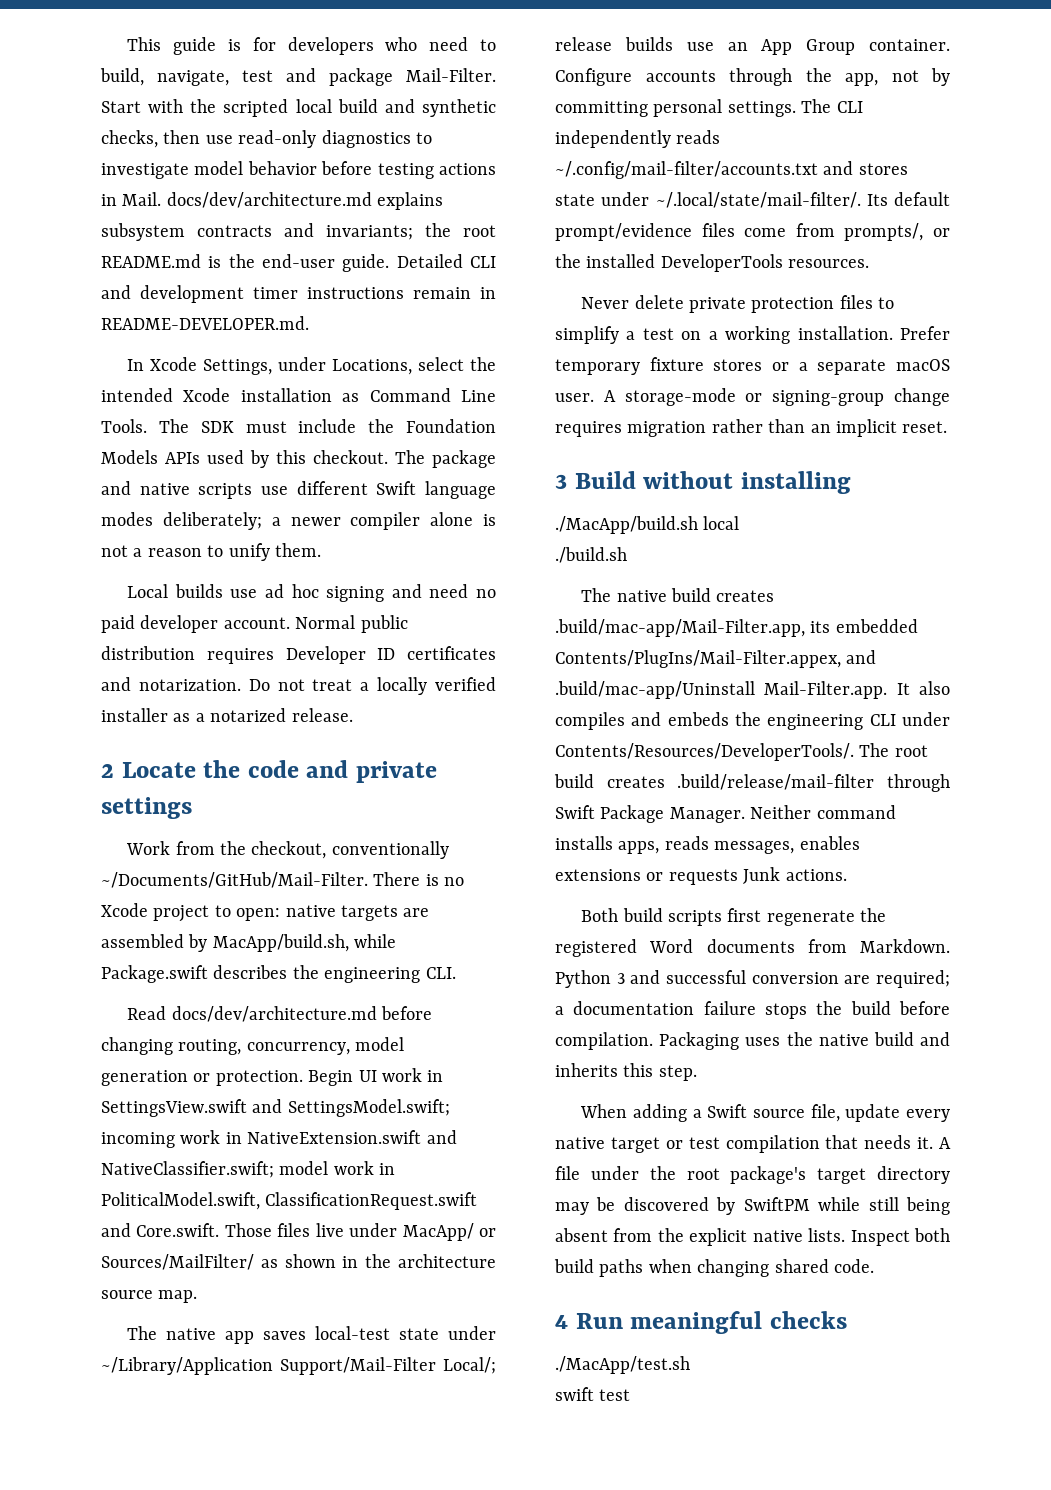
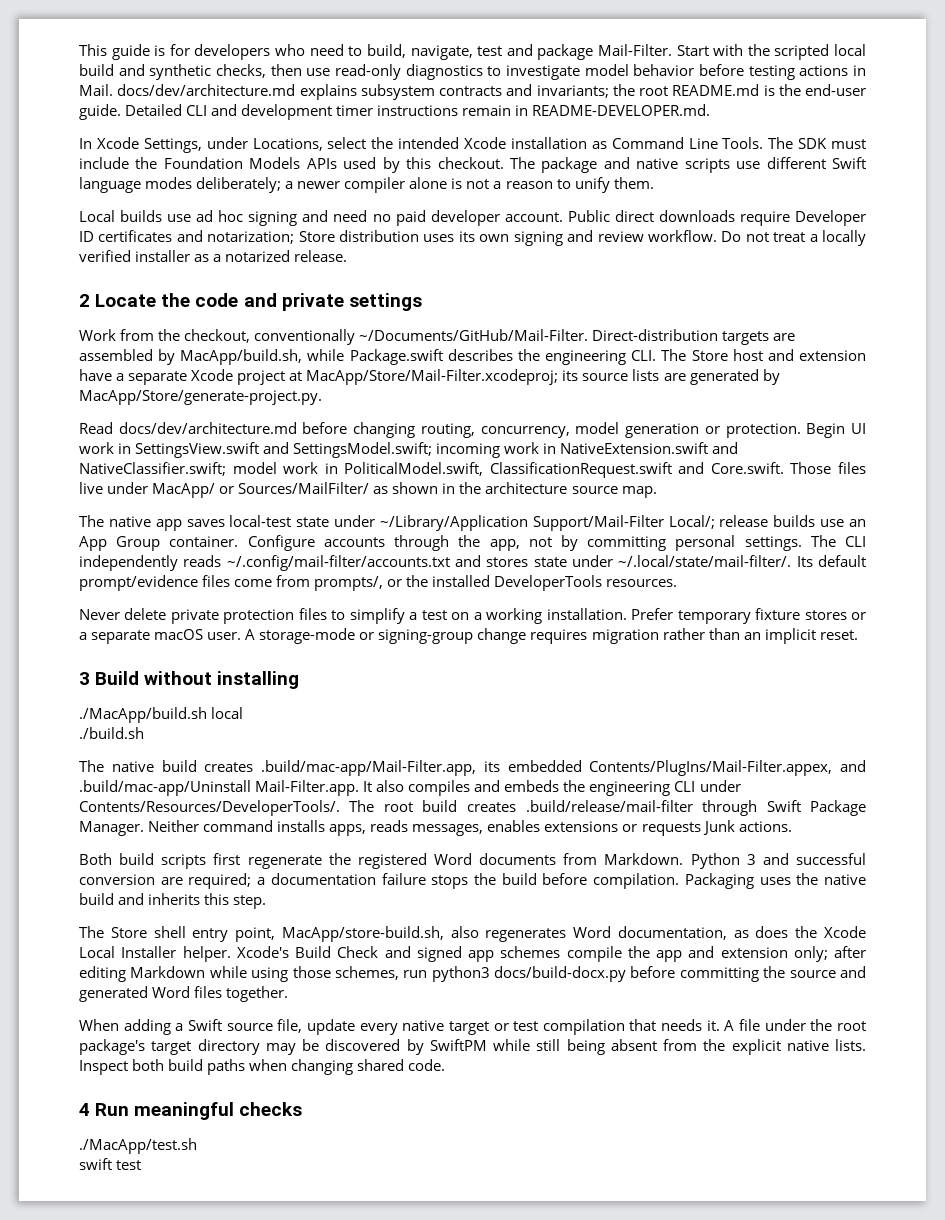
- Normal public distribution requires Developer ID certificates and notarization.
+ Public direct downloads require Developer ID certificates and notarization; Store distribution uses its own signing and review workflow.
- There is no Xcode project to open: native targets are assembled by MacApp/build.sh, while Package.swift describes the engineering CLI.
+ Direct-distribution targets are assembled by MacApp/build.sh, while Package.swift describes the engineering CLI. The Store host and extension have a separate Xcode project at MacApp/Store/Mail-Filter.xcodeproj; its source lists are generated by MacApp/Store/generate-project.py.
+ The Store shell entry point, MacApp/store-build.sh, also regenerates Word documentation, as does the Xcode Local Installer helper. Xcode's Build Check and signed app schemes compile the app and extension only; after editing Markdown while using those schemes, run python3 docs/build-docx.py before committing the source and generated Word files together.

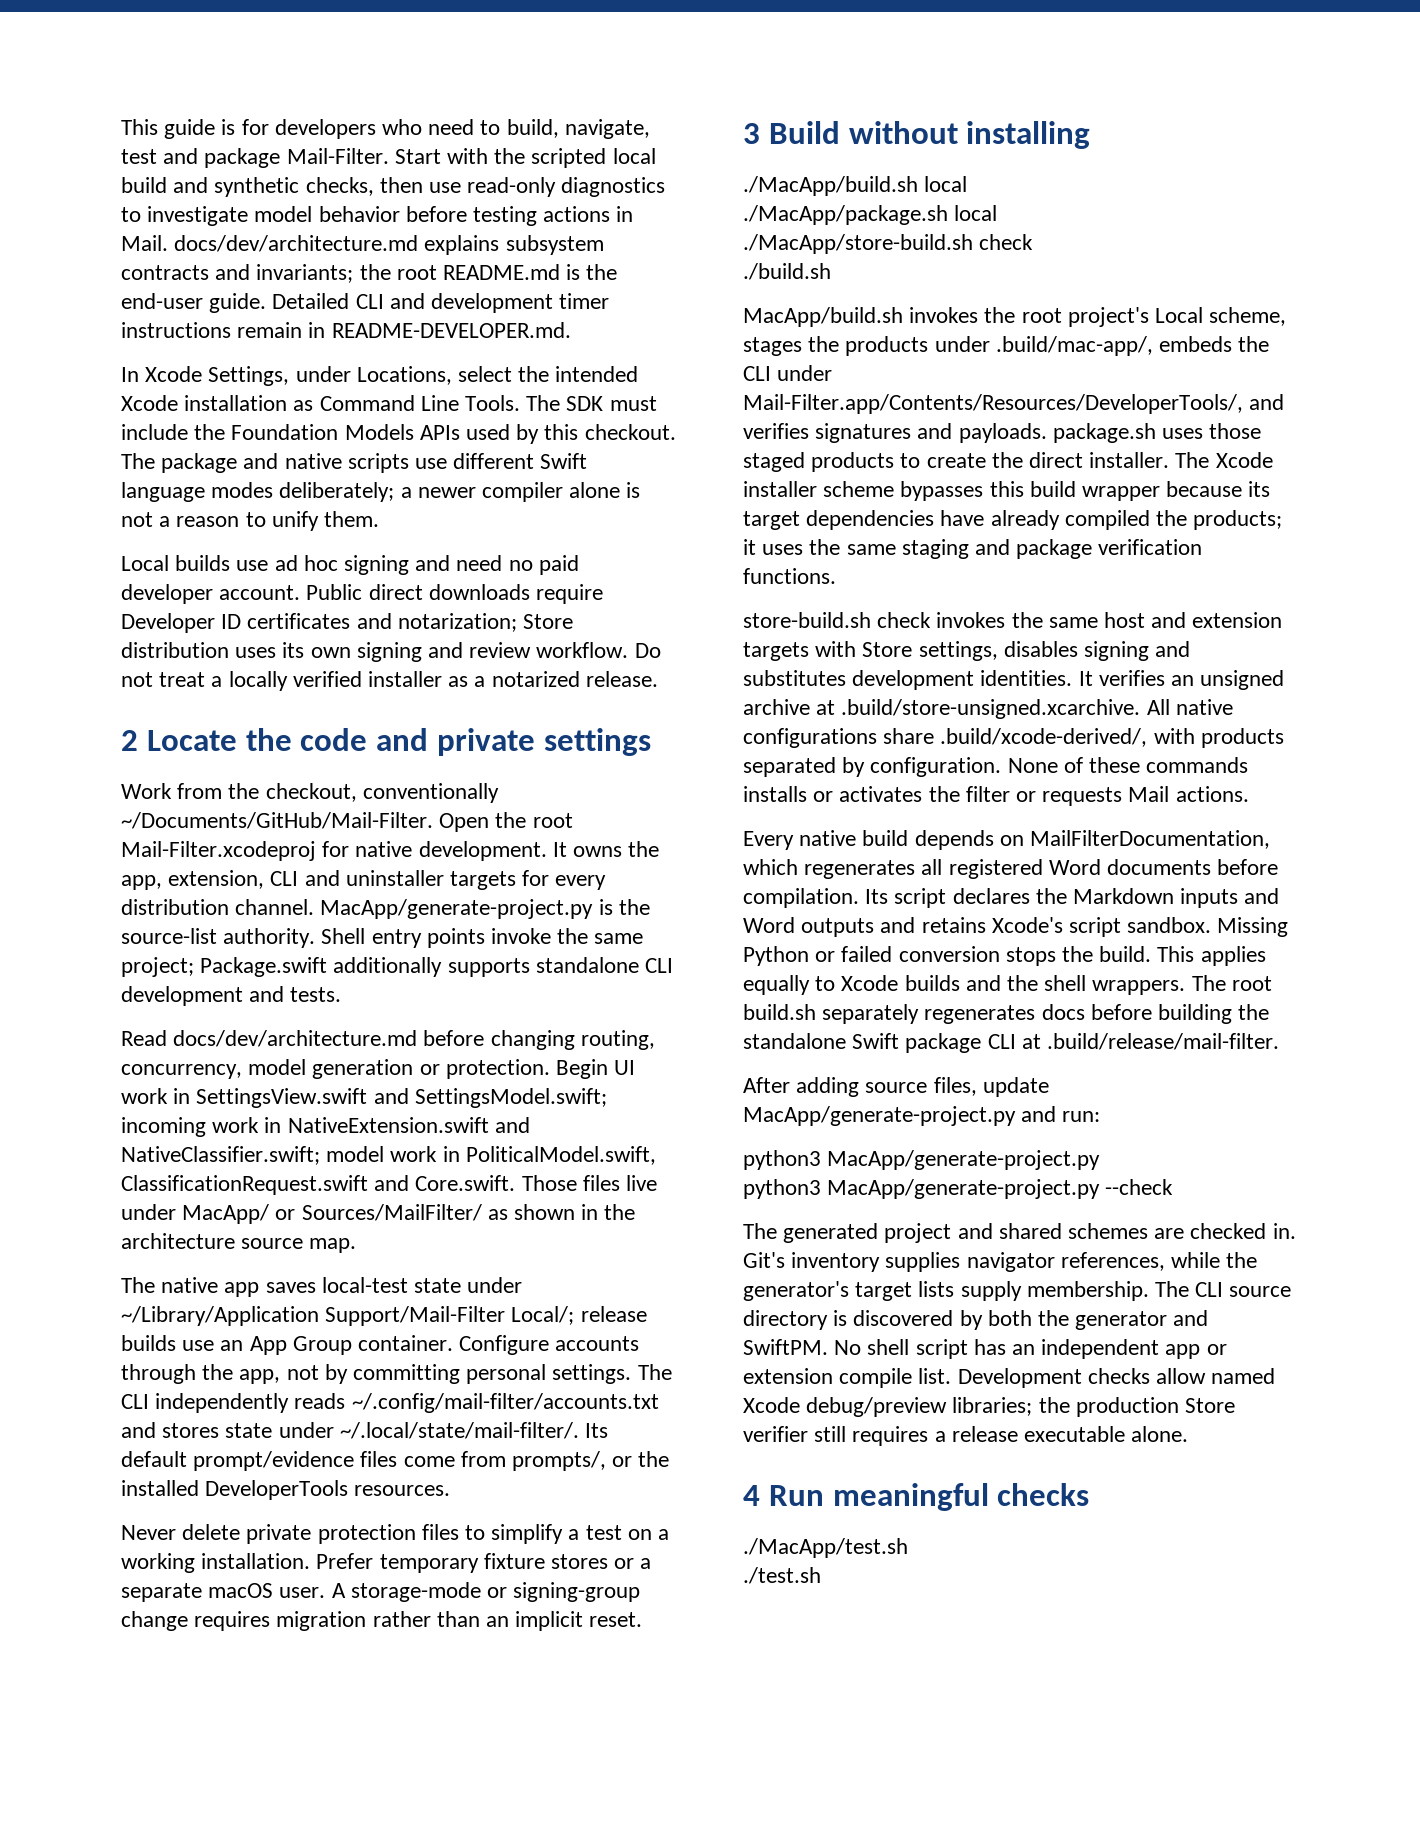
- Direct-distribution targets are assembled by MacApp/build.sh, while Package.swift describes the engineering CLI. The Store host and extension have a separate Xcode project at MacApp/Store/Mail-Filter.xcodeproj; its source lists are generated by MacApp/Store/generate-project.py.
+ Open the root Mail-Filter.xcodeproj for native development. It owns the app, extension, CLI and uninstaller targets for every distribution channel. MacApp/generate-project.py is the source-list authority. Shell entry points invoke the same project; Package.swift additionally supports standalone CLI development and tests.
+ ./MacApp/package.sh local
+ ./MacApp/store-build.sh check
  ./build.sh
- The native build creates .build/mac-app/Mail-Filter.app, its embedded Contents/PlugIns/Mail-Filter.appex, and .build/mac-app/Uninstall Mail-Filter.app. It also compiles and embeds the engineering CLI under Contents/Resources/DeveloperTools/. The root build creates .build/release/mail-filter through Swift Package Manager. Neither command installs apps, reads messages, enables extensions or requests Junk actions.
- Both build scripts first regenerate the registered Word documents from Markdown. Python 3 and successful conversion are required; a documentation failure stops the build before compilation. Packaging uses the native build and inherits this step.
- The Store shell entry point, MacApp/store-build.sh, also regenerates Word documentation, as does the Xcode Local Installer helper. Xcode's Build Check and signed app schemes compile the app and extension only; after editing Markdown while using those schemes, run python3 docs/build-docx.py before committing the source and generated Word files together.
- When adding a Swift source file, update every native target or test compilation that needs it. A file under the root package's target directory may be discovered by SwiftPM while still being absent from the explicit native lists. Inspect both build paths when changing shared code.
+ MacApp/build.sh invokes the root project's Local scheme, stages the products under .build/mac-app/, embeds the CLI under Mail-Filter.app/Contents/Resources/DeveloperTools/, and verifies signatures and payloads. package.sh uses those staged products to create the direct installer. The Xcode installer scheme bypasses this build wrapper because its target dependencies have already compiled the products; it uses the same staging and package verification functions.
+ store-build.sh check invokes the same host and extension targets with Store settings, disables signing and substitutes development identities. It verifies an unsigned archive at .build/store-unsigned.xcarchive. All native configurations share .build/xcode-derived/, with products separated by configuration. None of these commands installs or activates the filter or requests Mail actions.
+ Every native build depends on MailFilterDocumentation, which regenerates all registered Word documents before compilation. Its script declares the Markdown inputs and Word outputs and retains Xcode's script sandbox. Missing Python or failed conversion stops the build. This applies equally to Xcode builds and the shell wrappers. The root build.sh separately regenerates docs before building the standalone Swift package CLI at .build/release/mail-filter.
+ After adding source files, update MacApp/generate-project.py and run:
+ python3 MacApp/generate-project.py
+ python3 MacApp/generate-project.py --check
+ The generated project and shared schemes are checked in. Git's inventory supplies navigator references, while the generator's target lists supply membership. The CLI source directory is discovered by both the generator and SwiftPM. No shell script has an independent app or extension compile list. Development checks allow named Xcode debug/preview libraries; the production Store verifier still requires a release executable alone.
- swift test
+ ./test.sh

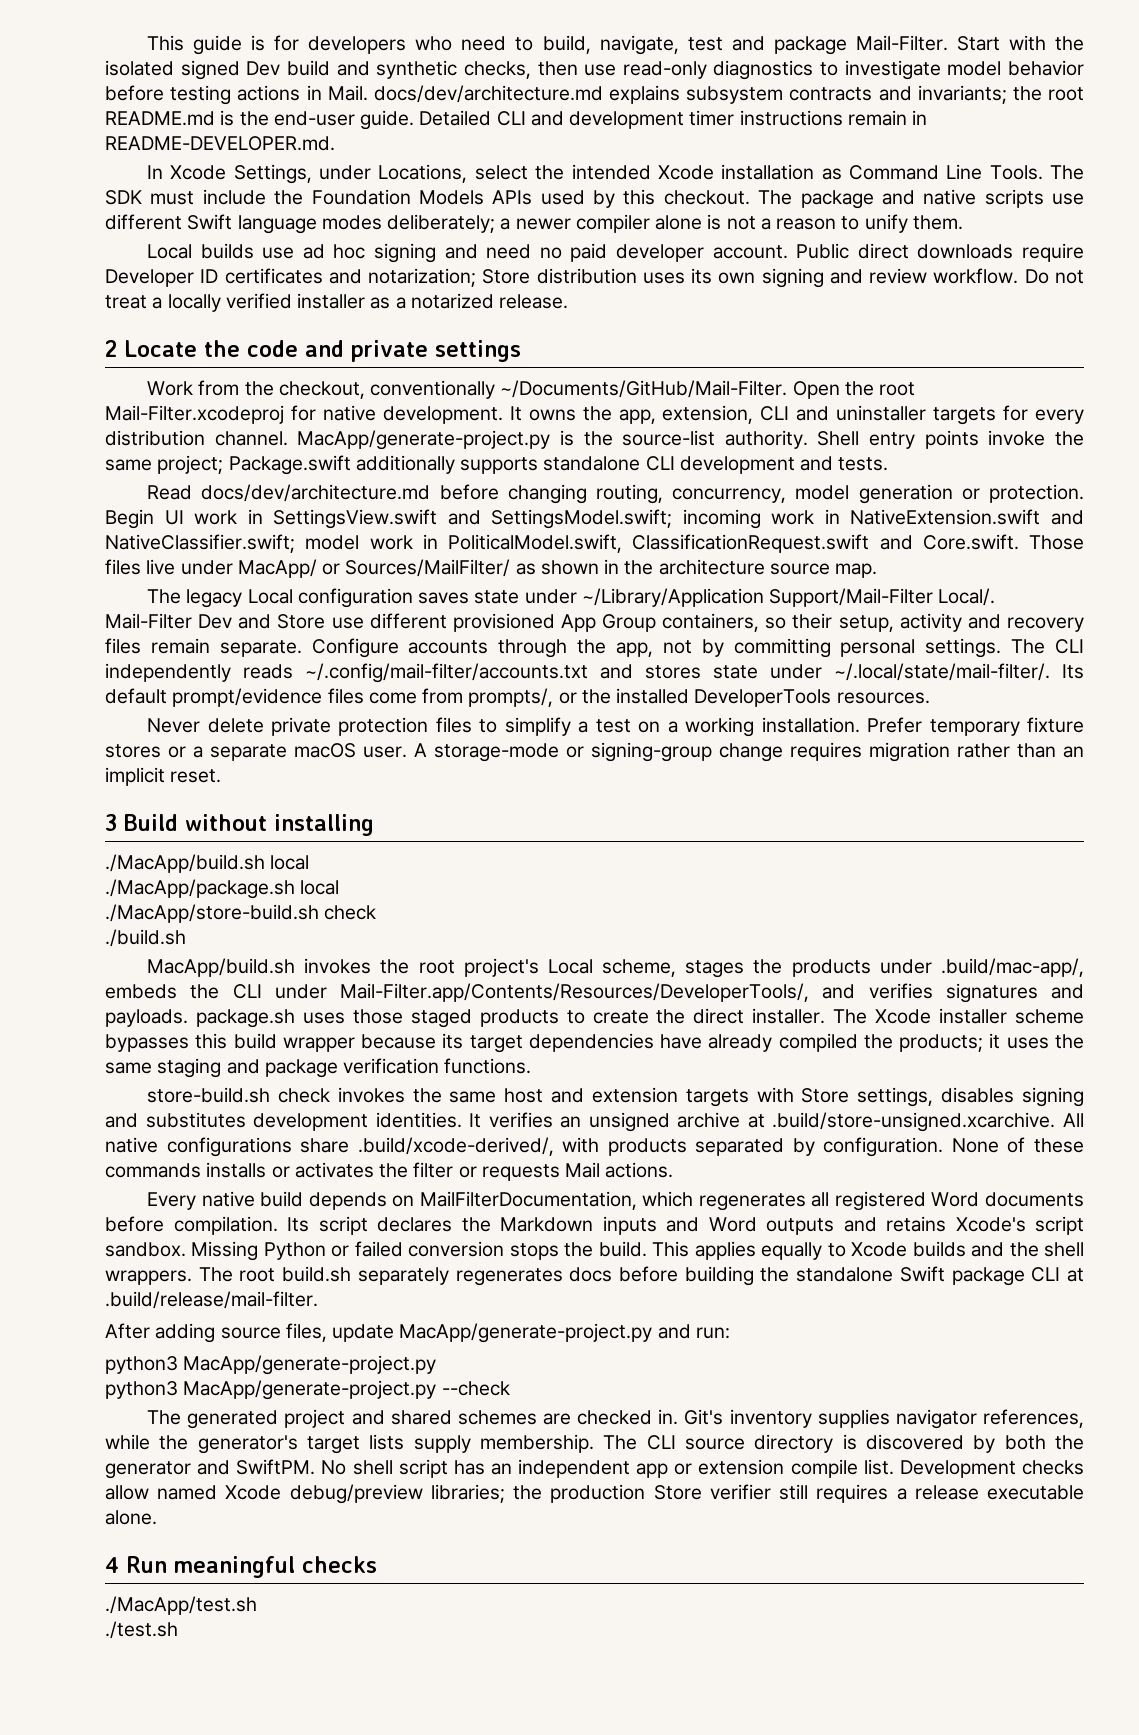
- Start with the scripted local build and synthetic checks, then use read-only diagnostics to investigate model behavior before testing actions in Mail. docs/dev/architecture.md explains subsystem contracts and invariants; the root README.md is the end-user guide.
+ Start with the isolated signed Dev build and synthetic checks, then use read-only diagnostics to investigate model behavior before testing actions in Mail. docs/dev/architecture.md explains subsystem contracts and invariants; the root README.md is the end-user guide.
- The native app saves local-test state under ~/Library/Application Support/Mail-Filter Local/; release builds use an App Group container.
+ The legacy Local configuration saves state under ~/Library/Application Support/Mail-Filter Local/. Mail-Filter Dev and Store use different provisioned App Group containers, so their setup, activity and recovery files remain separate.

